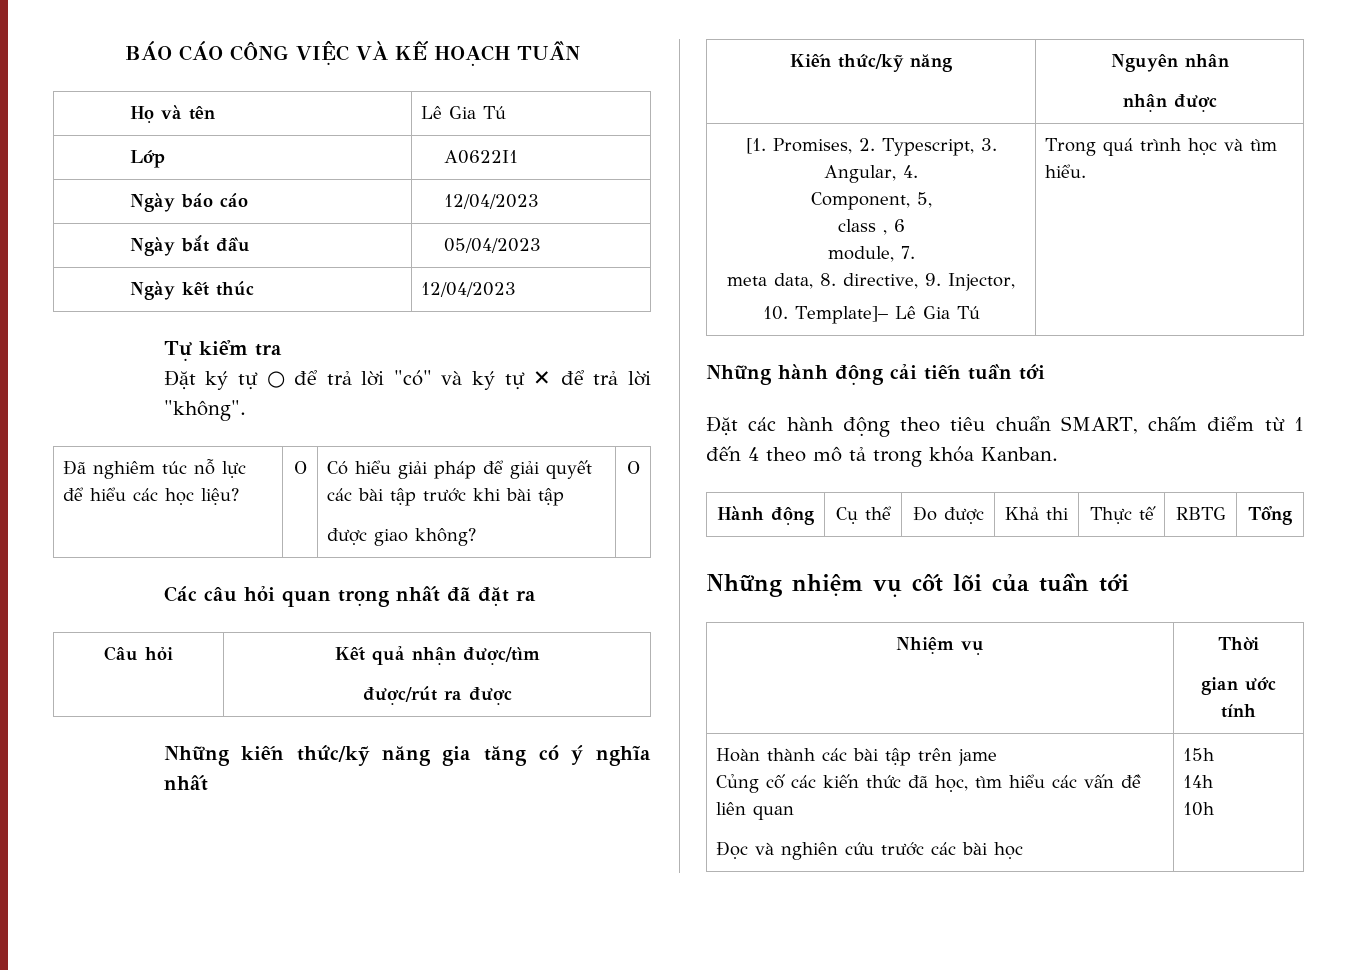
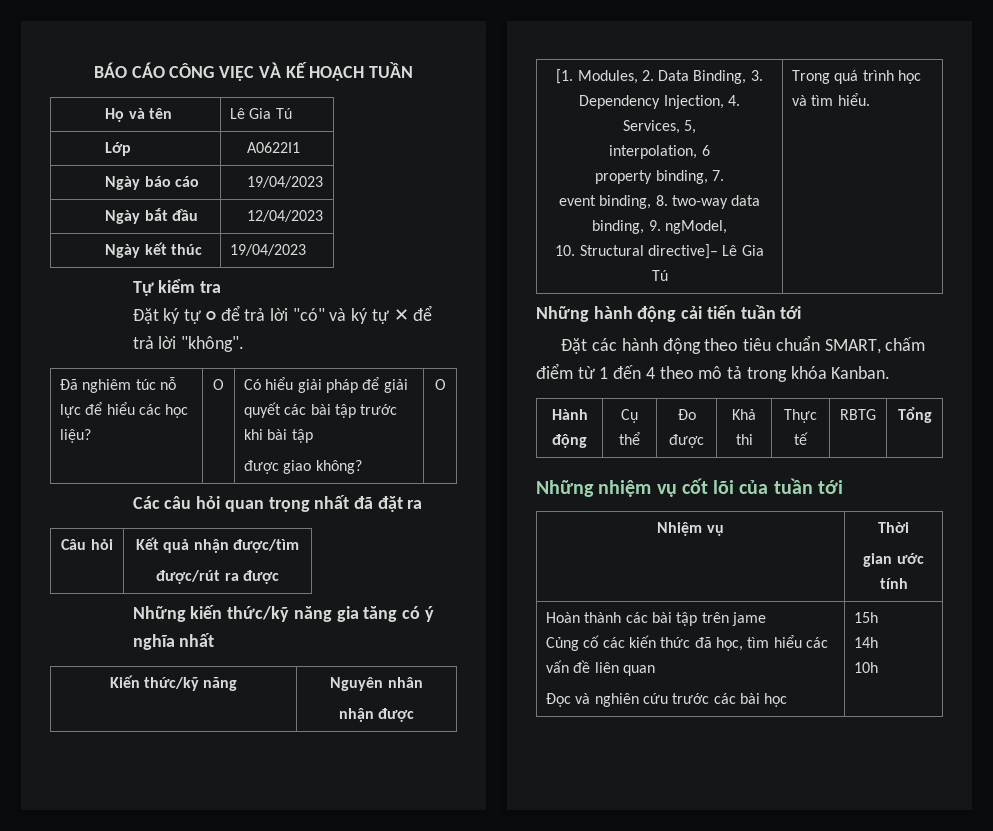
- Ngày báo cáo | 12/04/2023
+ Ngày báo cáo | 19/04/2023
- Ngày bắt đầu | 05/04/2023
+ Ngày bắt đầu | 12/04/2023
- Ngày kết thúc | 12/04/2023
+ Ngày kết thúc | 19/04/2023
- [1. Promises, 2. Typescript, 3. Angular, 4.
- Component, 5,
- class , 6
- module, 7.
- meta data, 8. directive, 9. Injector,
- 10. Template]– Lê Gia Tú | Trong quá trình học và tìm hiểu.
+ [1. Modules, 2. Data Binding, 3. Dependency Injection, 4.
+ Services, 5,
+ interpolation, 6
+ property binding, 7.
+ event binding, 8. two-way data binding, 9. ngModel,
+ 10. Structural directive]– Lê Gia Tú | Trong quá trình học và tìm hiểu.

